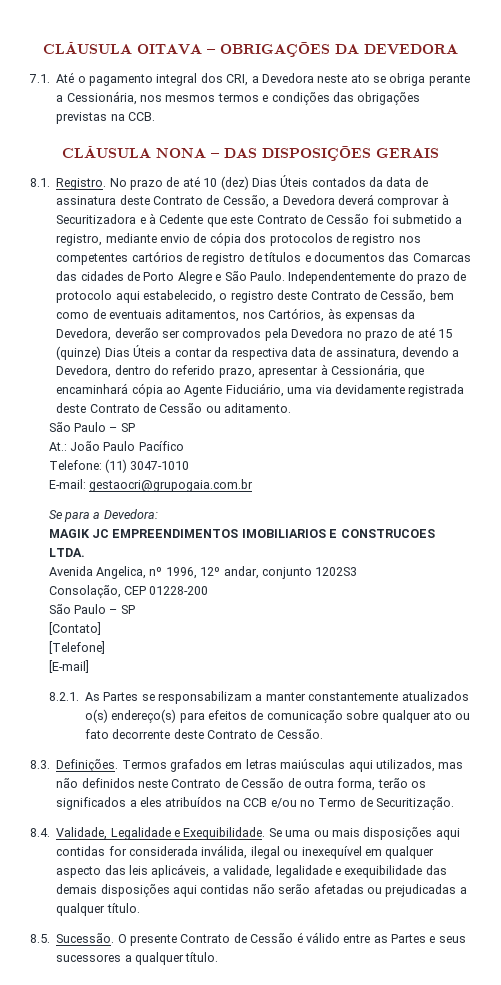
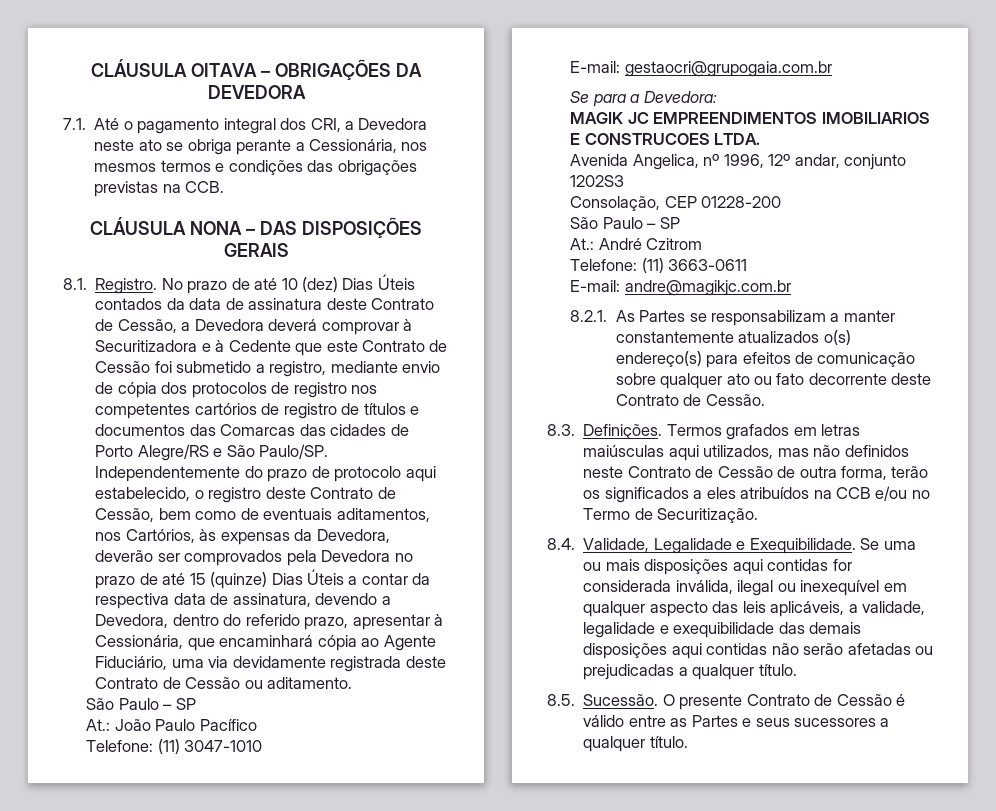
- No prazo de até 10 (dez) Dias Úteis contados da data de assinatura deste Contrato de Cessão, a Devedora deverá comprovar à Securitizadora e à Cedente que este Contrato de Cessão foi submetido a registro, mediante envio de cópia dos protocolos de registro nos competentes cartórios de registro de títulos e documentos das Comarcas das cidades de Porto Alegre e São Paulo.
+ No prazo de até 10 (dez) Dias Úteis contados da data de assinatura deste Contrato de Cessão, a Devedora deverá comprovar à Securitizadora e à Cedente que este Contrato de Cessão foi submetido a registro, mediante envio de cópia dos protocolos de registro nos competentes cartórios de registro de títulos e documentos das Comarcas das cidades de Porto Alegre/RS e São Paulo/SP.
- [Contato]
- [Telefone]
- [E-mail]
+ At.: André Czitrom
+ Telefone: (11) 3663-0611
+ E-mail: andre@magikjc.com.br

